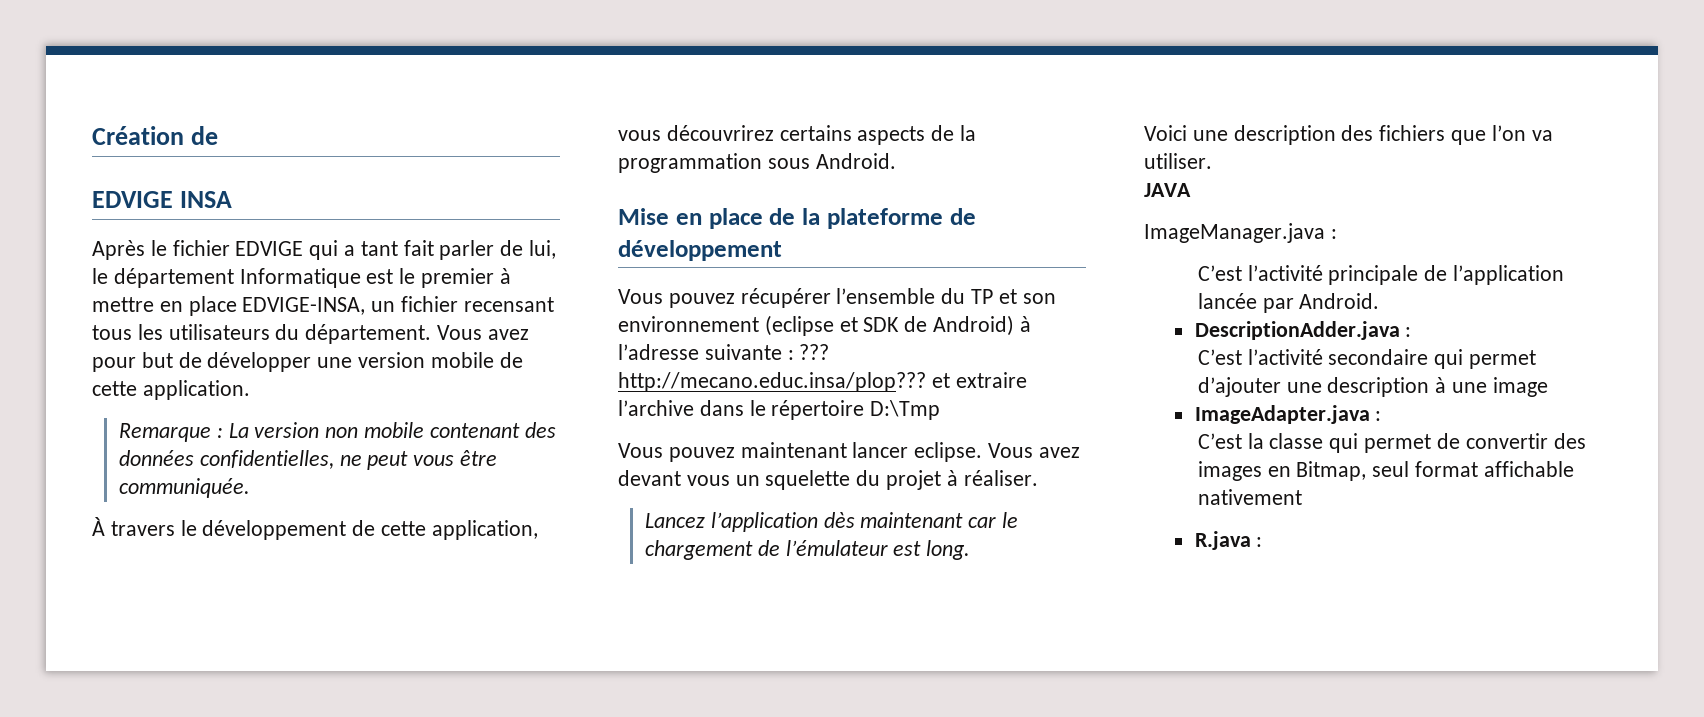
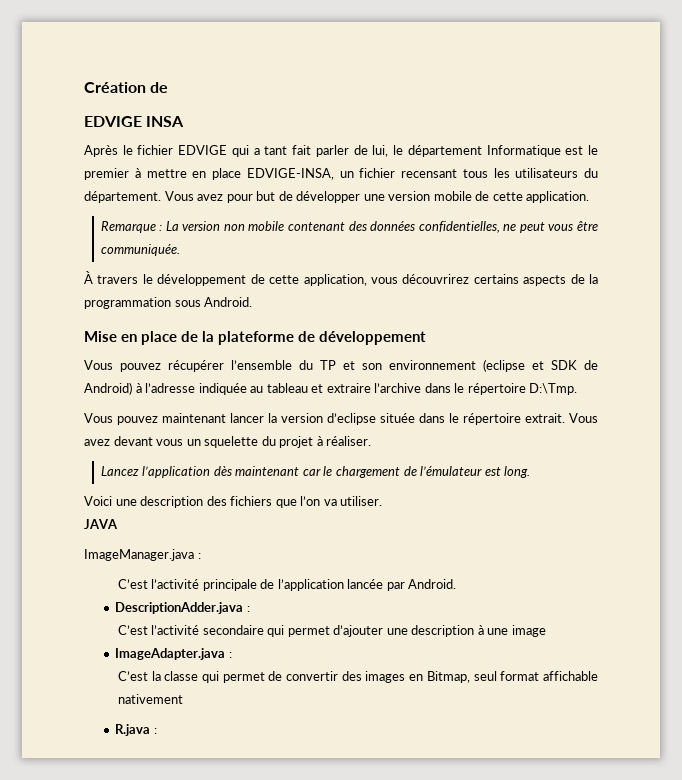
- Vous pouvez récupérer l’ensemble du TP et son environnement (eclipse et SDK de Android) à l’adresse suivante : ??? http://mecano.educ.insa/plop??? et extraire l’archive dans le répertoire D:\Tmp
+ Vous pouvez récupérer l’ensemble du TP et son environnement (eclipse et SDK de Android) à l’adresse indiquée au tableau et extraire l’archive dans le répertoire D:\Tmp.
- Vous pouvez maintenant lancer eclipse.
+ Vous pouvez maintenant lancer la version d’eclipse située dans le répertoire extrait.

